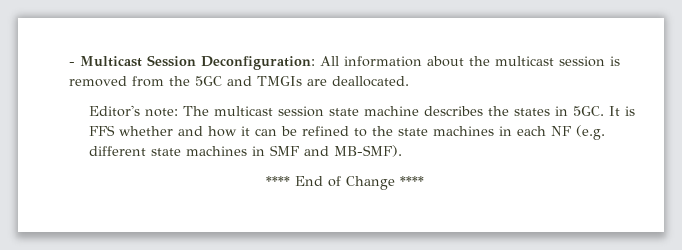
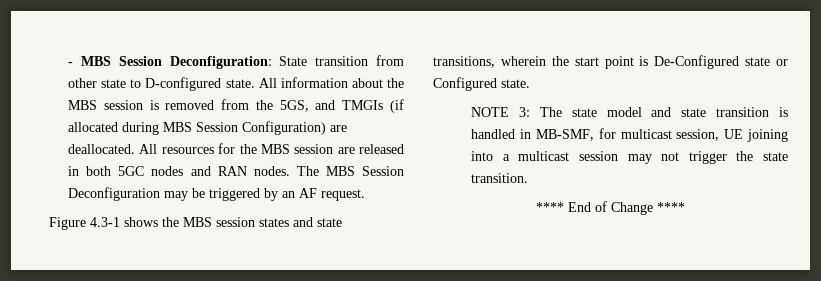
- - Multicast Session Deconfiguration: All information about the multicast session is removed from the 5GC and TMGIs are deallocated.
- Editor's note: The multicast session state machine describes the states in 5GC. It is FFS whether and how it can be refined to the state machines in each NF (e.g. different state machines in SMF and MB-SMF).
+ - MBS Session Deconfiguration: State transition from other state to D-configured state. All information about the MBS session is removed from the 5GS, and TMGIs (if allocated during MBS Session Configuration) are deallocated. All resources for the MBS session are released in both 5GC nodes and RAN nodes. The MBS Session Deconfiguration may be triggered by an AF request.
+ Figure 4.3-1 shows the MBS session states and state transitions, wherein the start point is De-Configured state or Configured state.
+ NOTE 3: The state model and state transition is handled in MB-SMF, for multicast session, UE joining into a multicast session may not trigger the state transition.

